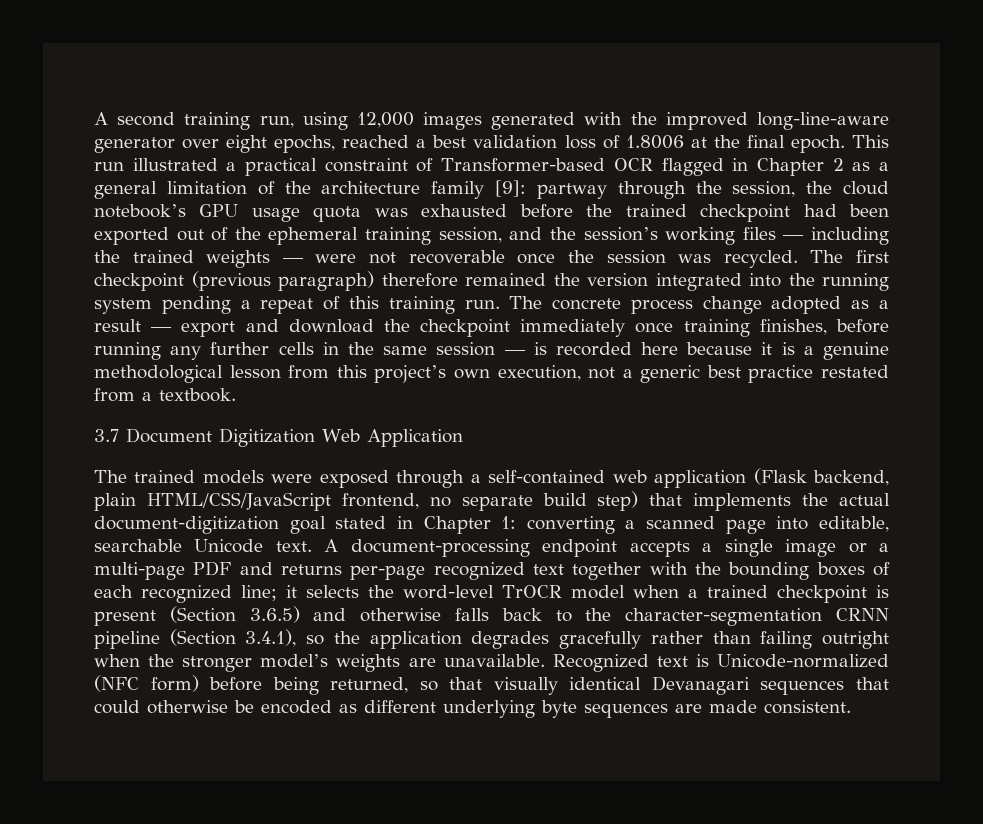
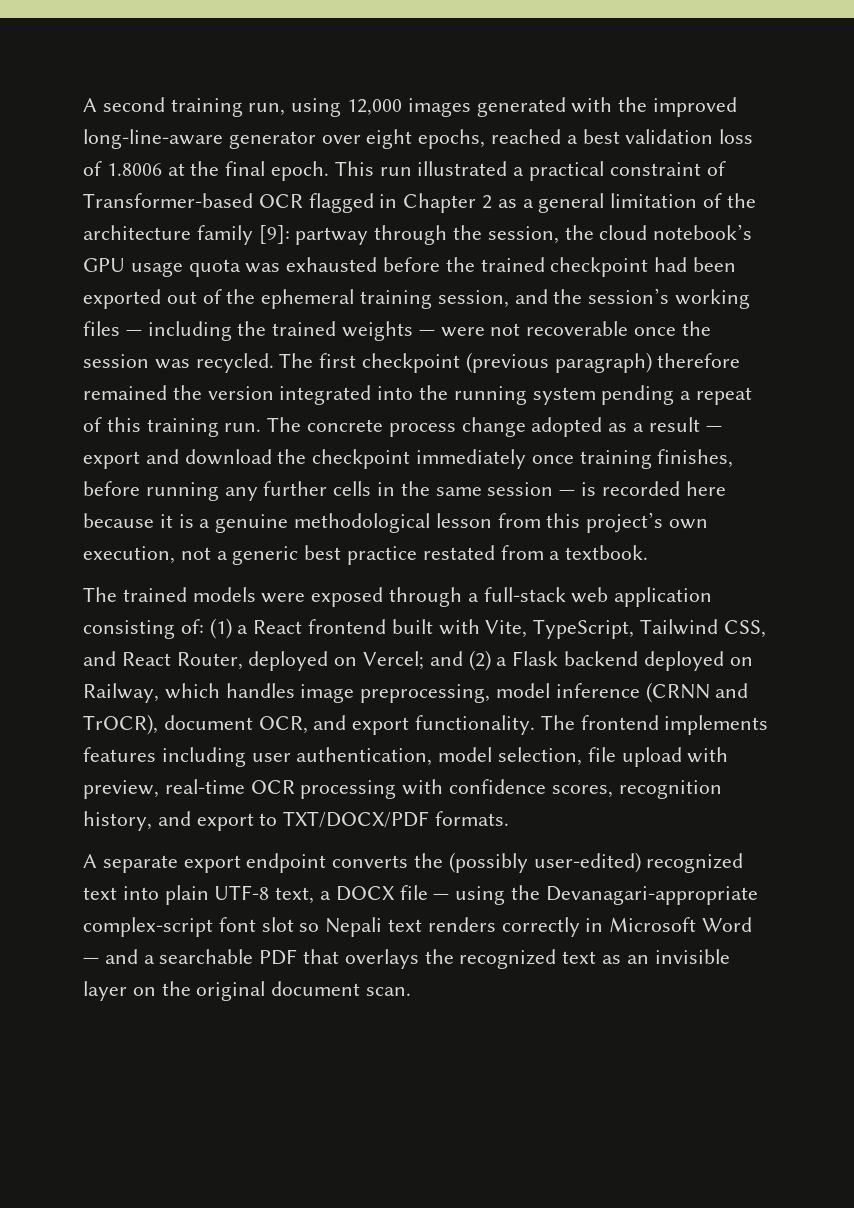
- 3.7 Document Digitization Web Application
- The trained models were exposed through a self-contained web application (Flask backend, plain HTML/CSS/JavaScript frontend, no separate build step) that implements the actual document-digitization goal stated in Chapter 1: converting a scanned page into editable, searchable Unicode text. A document-processing endpoint accepts a single image or a multi-page PDF and returns per-page recognized text together with the bounding boxes of each recognized line; it selects the word-level TrOCR model when a trained checkpoint is present (Section 3.6.5) and otherwise falls back to the character-segmentation CRNN pipeline (Section 3.4.1), so the application degrades gracefully rather than failing outright when the stronger model’s weights are unavailable. Recognized text is Unicode-normalized (NFC form) before being returned, so that visually identical Devanagari sequences that could otherwise be encoded as different underlying byte sequences are made consistent.
+ The trained models were exposed through a full-stack web application consisting of: (1) a React frontend built with Vite, TypeScript, Tailwind CSS, and React Router, deployed on Vercel; and (2) a Flask backend deployed on Railway, which handles image preprocessing, model inference (CRNN and TrOCR), document OCR, and export functionality. The frontend implements features including user authentication, model selection, file upload with preview, real-time OCR processing with confidence scores, recognition history, and export to TXT/DOCX/PDF formats.
+ A separate export endpoint converts the (possibly user-edited) recognized text into plain UTF-8 text, a DOCX file — using the Devanagari-appropriate complex-script font slot so Nepali text renders correctly in Microsoft Word — and a searchable PDF that overlays the recognized text as an invisible layer on the original document scan.

